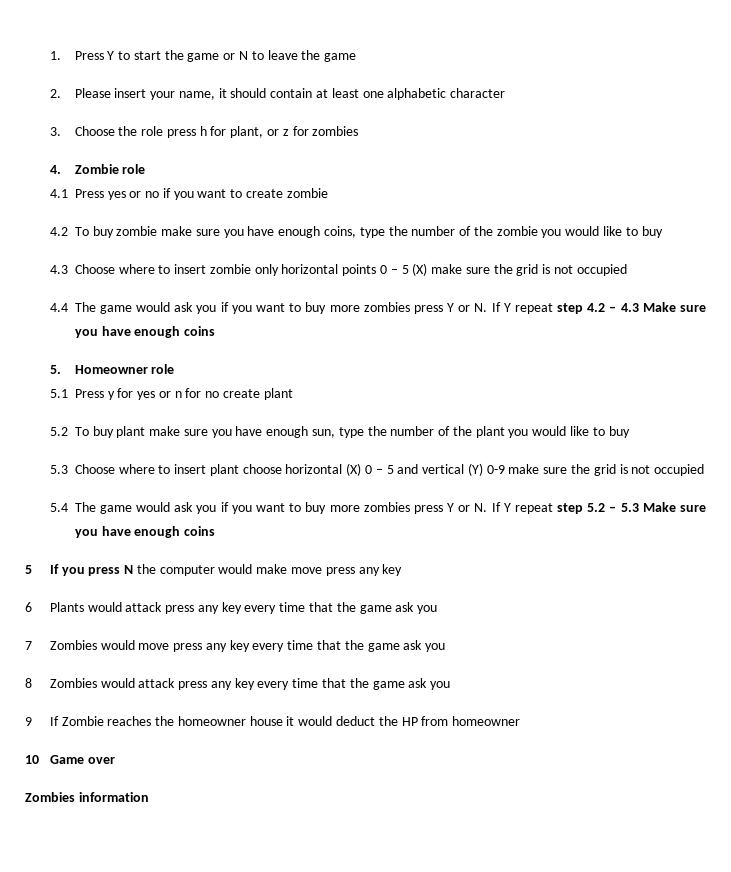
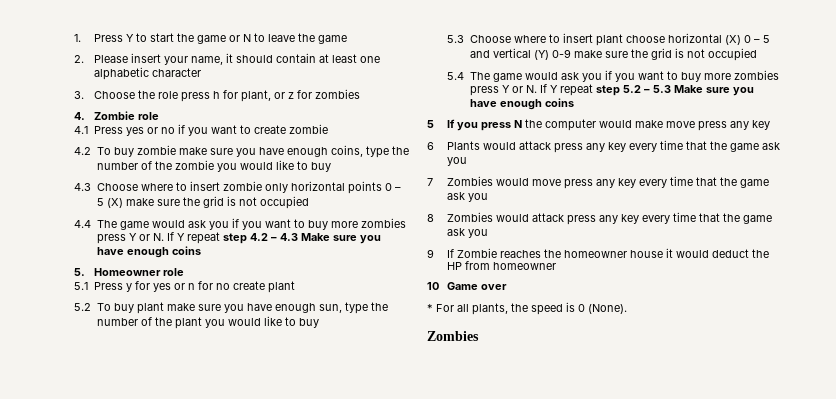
- Zombies information
+ * For all plants, the speed is 0 (None).
+ Zombies

